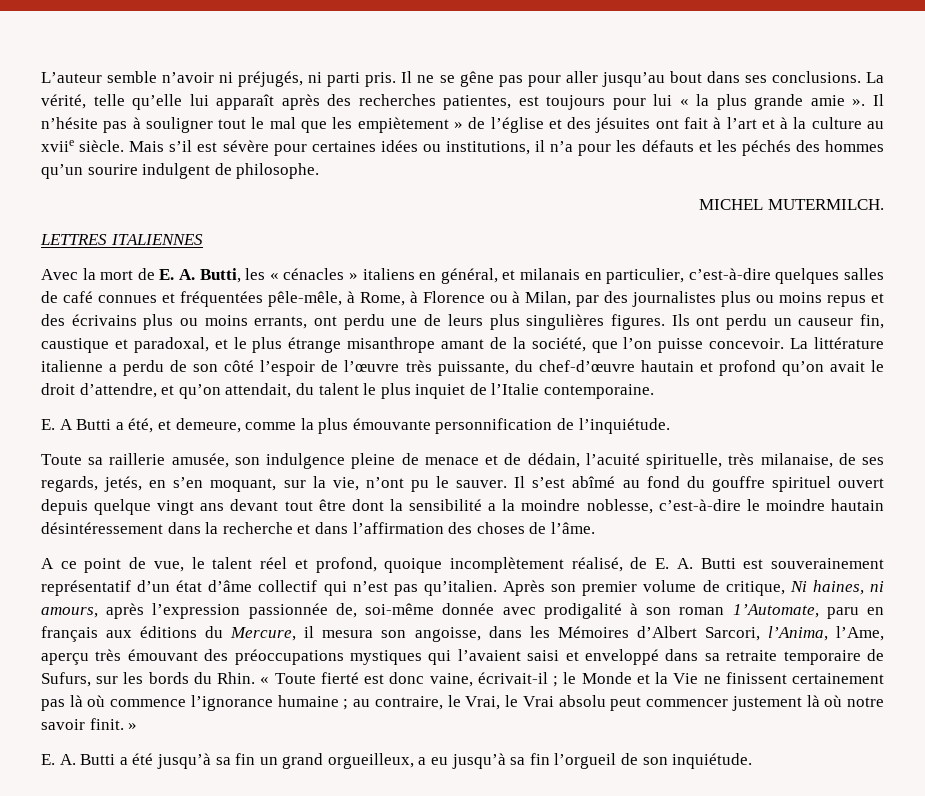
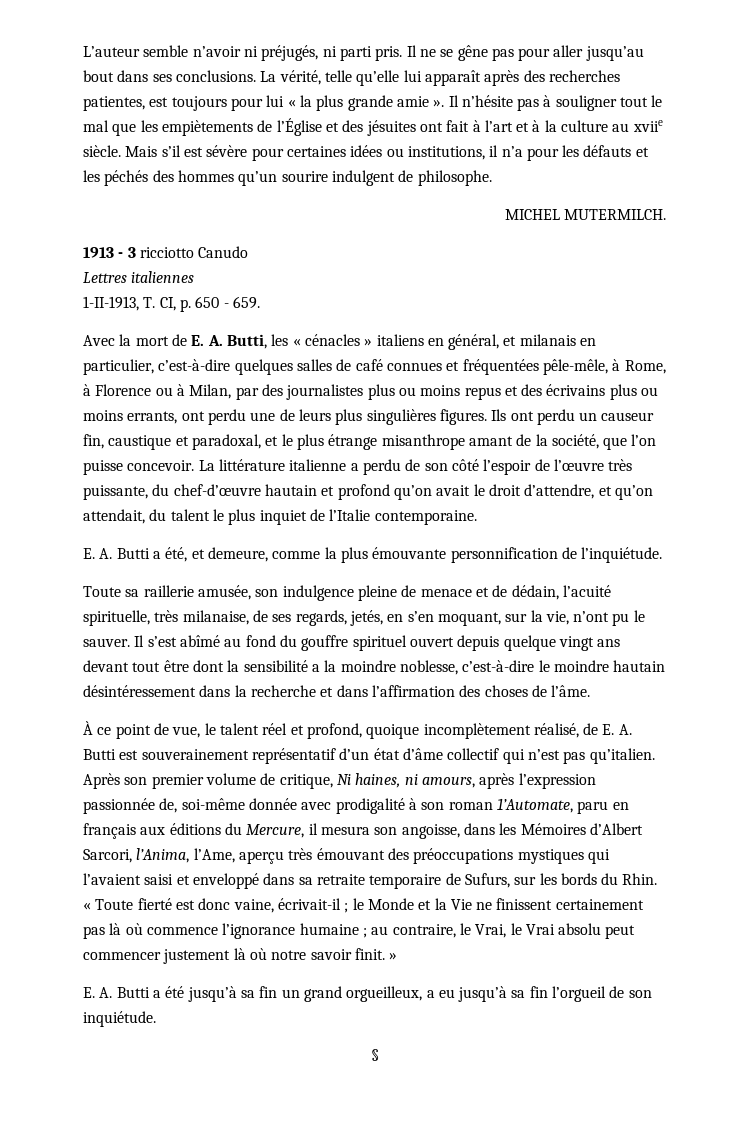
- Il n’hésite pas à souligner tout le mal que les empiètement » de l’église et des jésuites ont fait à l’art et à la culture au xviie siècle.
+ Il n’hésite pas à souligner tout le mal que les empiètements de l’Église et des jésuites ont fait à l’art et à la culture au xviie siècle.
- LETTRES ITALIENNES
+ 1913 - 3 ricciotto Canudo
+ Lettres italiennes
+ 1-II-1913, T. CI, p. 650 - 659.
- E. A Butti a été, et demeure, comme la plus émouvante personnification de l’inquiétude.
+ E. A. Butti a été, et demeure, comme la plus émouvante personnification de l’inquiétude.
- A ce point de vue, le talent réel et profond, quoique incomplètement réalisé, de E. A. Butti est souverainement représentatif d’un état d’âme collectif qui n’est pas qu’italien.
+ À ce point de vue, le talent réel et profond, quoique incomplètement réalisé, de E. A. Butti est souverainement représentatif d’un état d’âme collectif qui n’est pas qu’italien.
+ §

